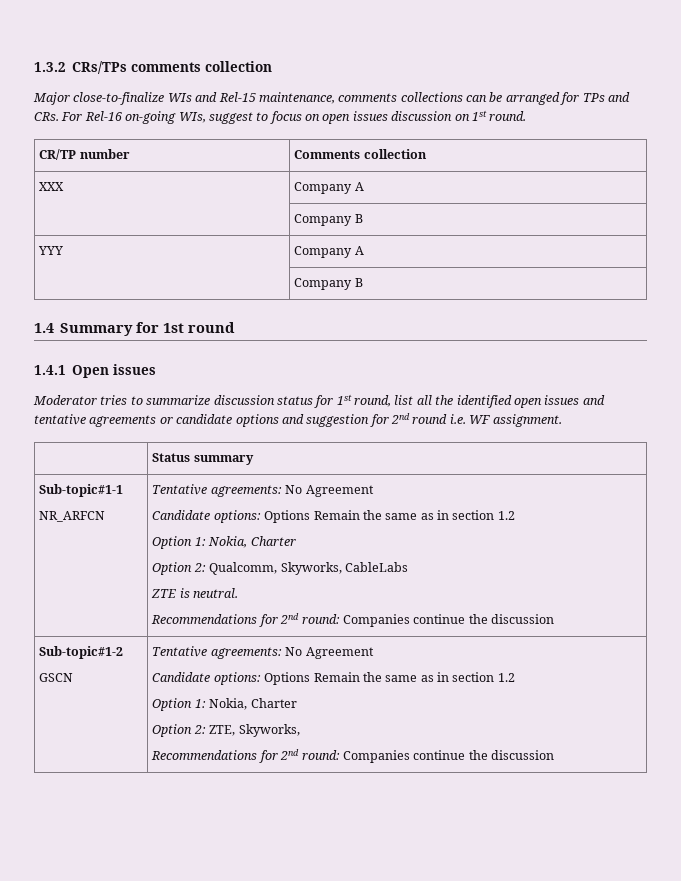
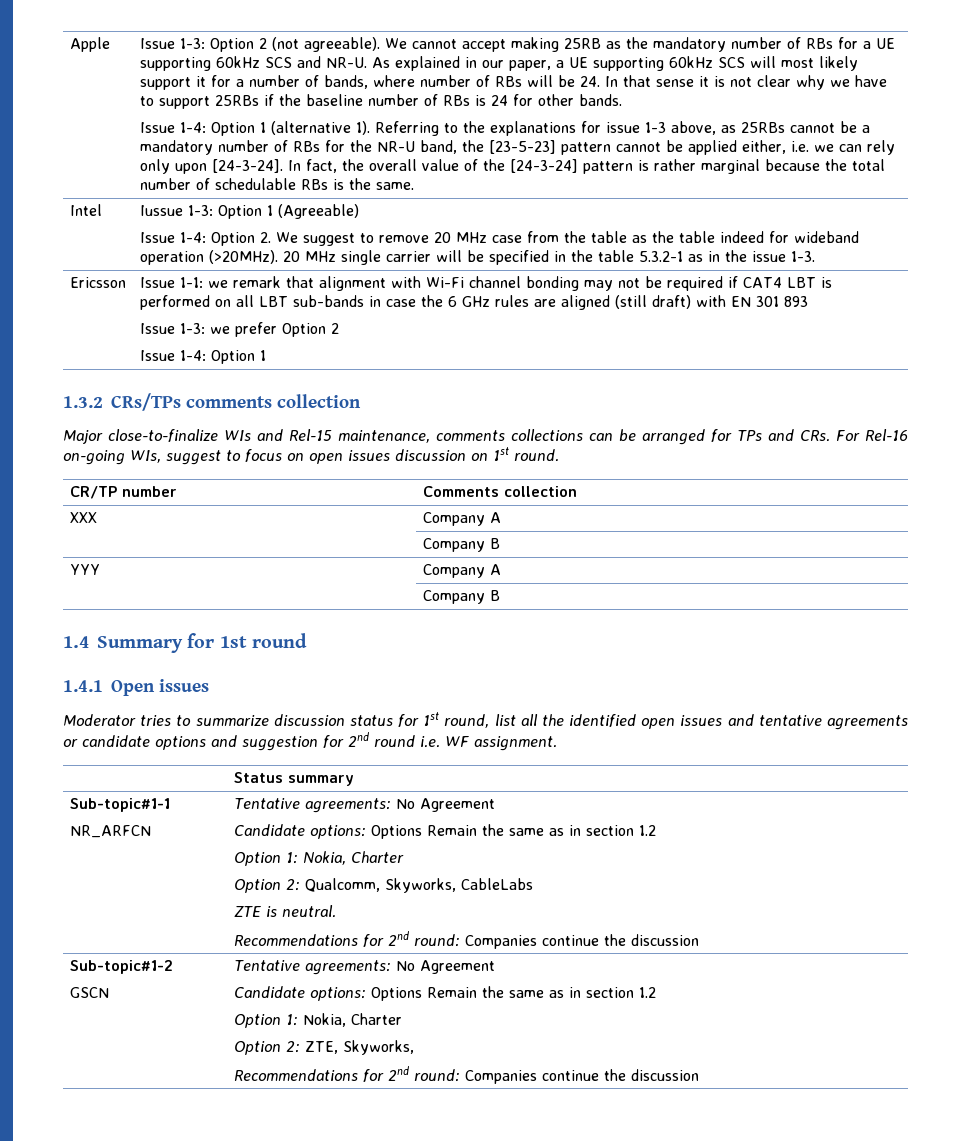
+ Apple | Issue 1-3: Option 2 (not agreeable). We cannot accept making 25RB as the mandatory number of RBs for a UE supporting 60kHz SCS and NR-U. As explained in our paper, a UE supporting 60kHz SCS will most likely support it for a number of bands, where number of RBs will be 24. In that sense it is not clear why we have to support 25RBs if the baseline number of RBs is 24 for other bands.
+ Issue 1-4: Option 1 (alternative 1). Referring to the explanations for issue 1-3 above, as 25RBs cannot be a mandatory number of RBs for the NR-U band, the [23-5-23] pattern cannot be applied either, i.e. we can rely only upon [24-3-24]. In fact, the overall value of the [24-3-24] pattern is rather marginal because the total number of schedulable RBs is the same.
+ Intel | Iussue 1-3: Option 1 (Agreeable)
+ Issue 1-4: Option 2. We suggest to remove 20 MHz case from the table as the table indeed for wideband operation (>20MHz). 20 MHz single carrier will be specified in the table 5.3.2-1 as in the issue 1-3.
+ Ericsson | Issue 1-1: we remark that alignment with Wi-Fi channel bonding may not be required if CAT4 LBT is performed on all LBT sub-bands in case the 6 GHz rules are aligned (still draft) with EN 301 893
+ Issue 1-3: we prefer Option 2
+ Issue 1-4: Option 1

